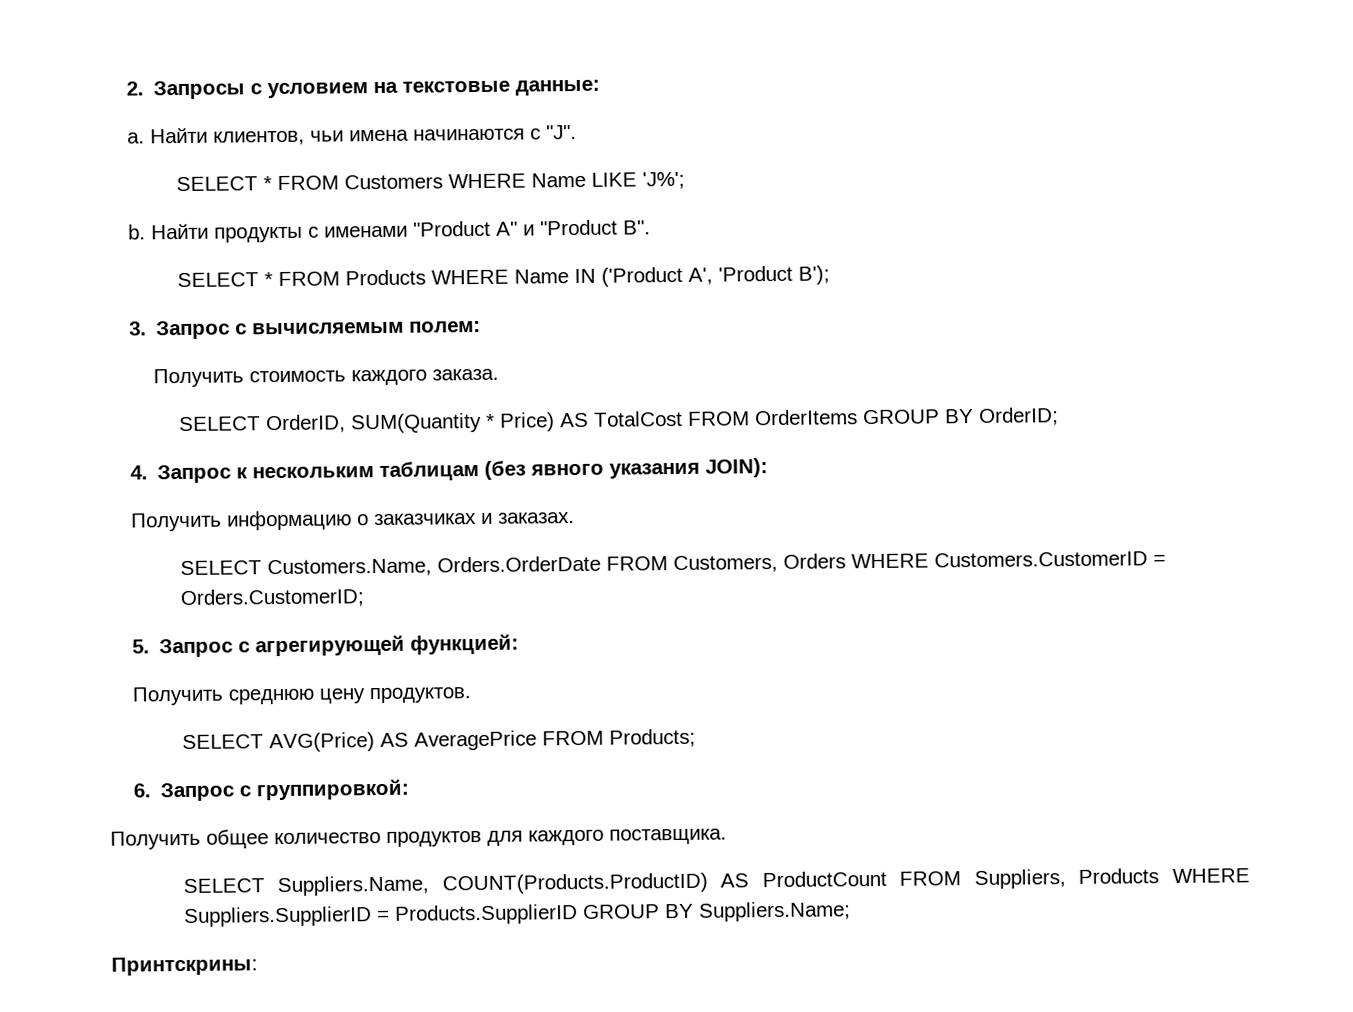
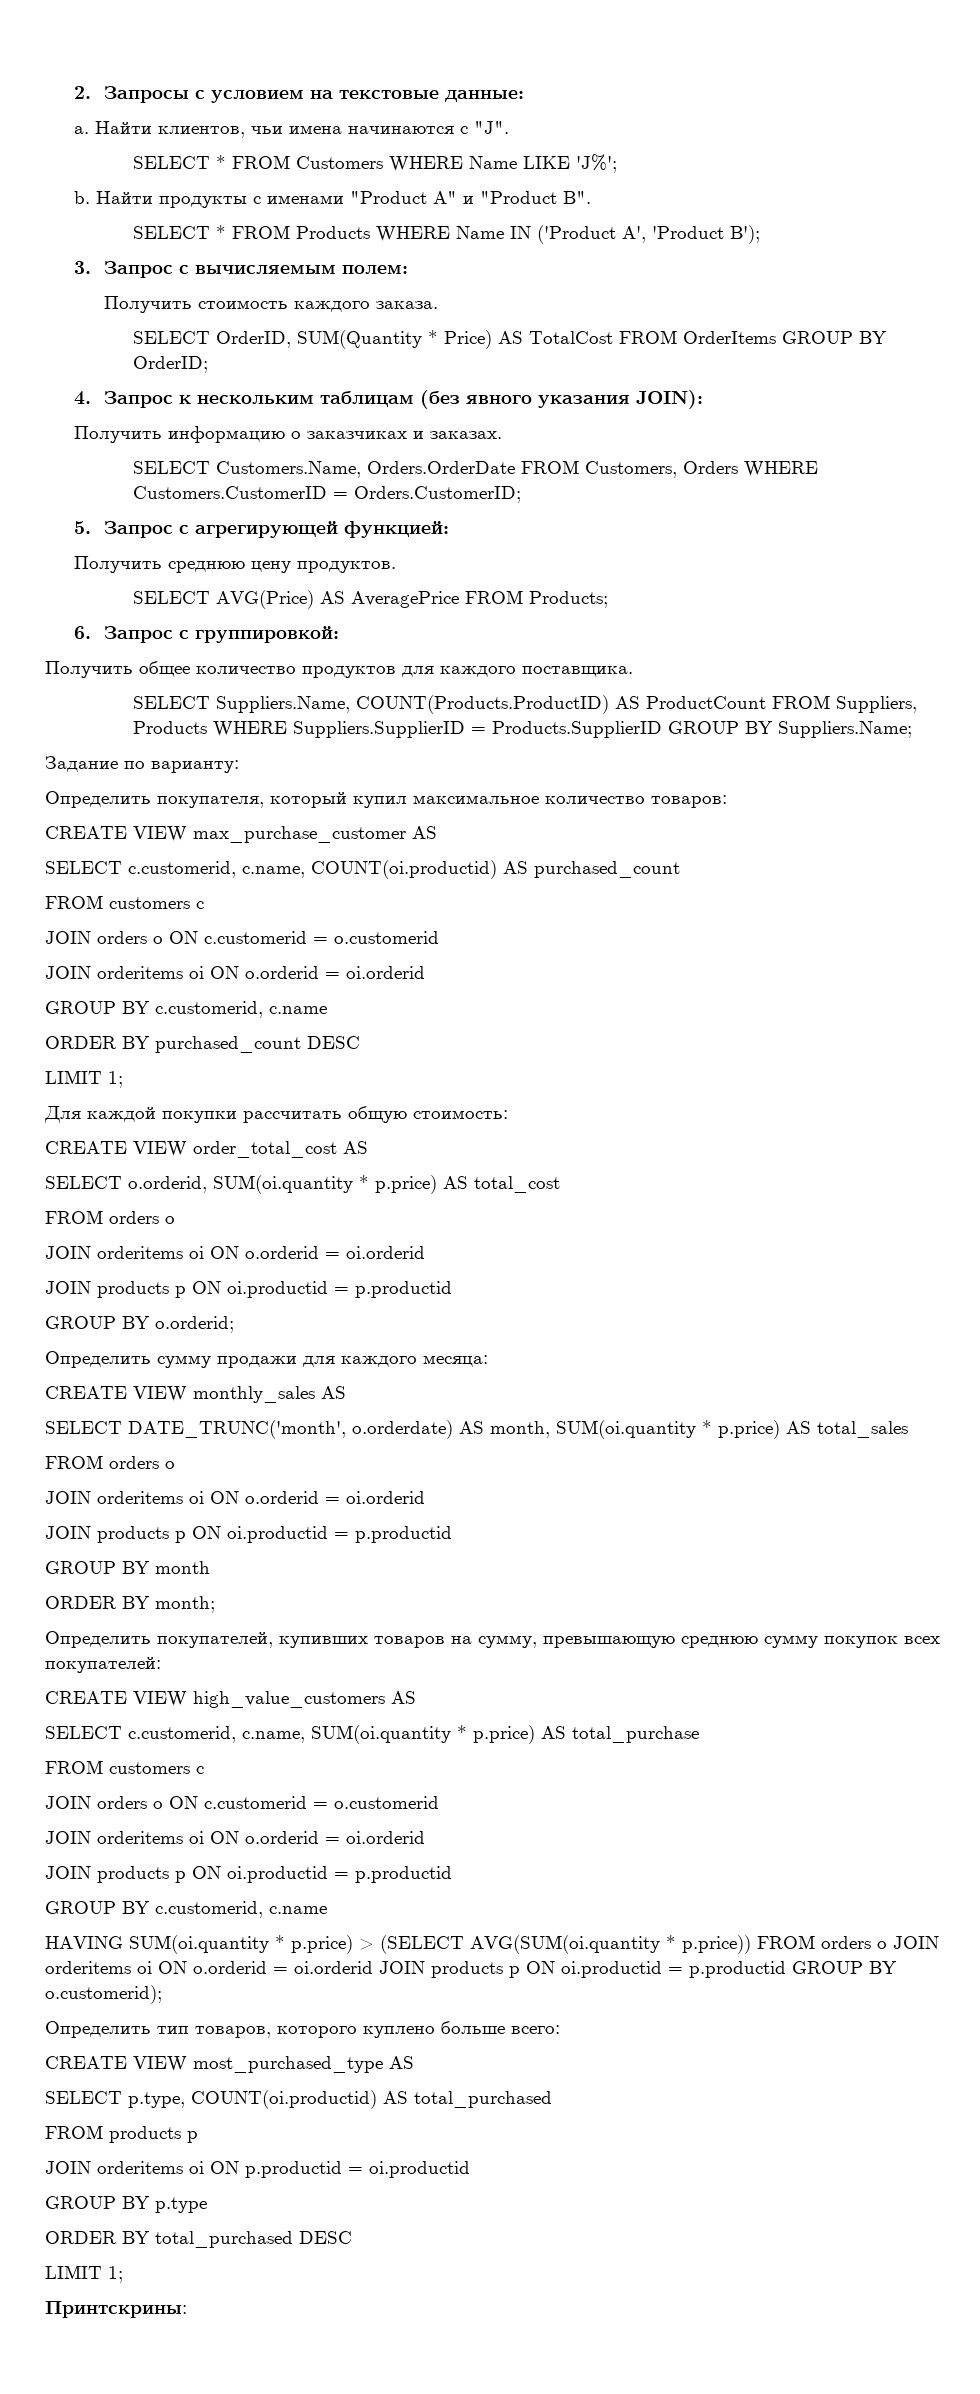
+ Задание по варианту:
+ Определить покупателя, который купил максимальное количество товаров:
+ CREATE VIEW max_purchase_customer AS
+ SELECT c.customerid, c.name, COUNT(oi.productid) AS purchased_count
+ FROM customers c
+ JOIN orders o ON c.customerid = o.customerid
+ JOIN orderitems oi ON o.orderid = oi.orderid
+ GROUP BY c.customerid, c.name
+ ORDER BY purchased_count DESC
+ LIMIT 1;
+ Для каждой покупки рассчитать общую стоимость:
+ CREATE VIEW order_total_cost AS
+ SELECT o.orderid, SUM(oi.quantity * p.price) AS total_cost
+ FROM orders o
+ JOIN orderitems oi ON o.orderid = oi.orderid
+ JOIN products p ON oi.productid = p.productid
+ GROUP BY o.orderid;
+ Определить сумму продажи для каждого месяца:
+ CREATE VIEW monthly_sales AS
+ SELECT DATE_TRUNC('month', o.orderdate) AS month, SUM(oi.quantity * p.price) AS total_sales
+ FROM orders o
+ JOIN orderitems oi ON o.orderid = oi.orderid
+ JOIN products p ON oi.productid = p.productid
+ GROUP BY month
+ ORDER BY month;
+ Определить покупателей, купивших товаров на сумму, превышающую среднюю сумму покупок всех покупателей:
+ CREATE VIEW high_value_customers AS
+ SELECT c.customerid, c.name, SUM(oi.quantity * p.price) AS total_purchase
+ FROM customers c
+ JOIN orders o ON c.customerid = o.customerid
+ JOIN orderitems oi ON o.orderid = oi.orderid
+ JOIN products p ON oi.productid = p.productid
+ GROUP BY c.customerid, c.name
+ HAVING SUM(oi.quantity * p.price) > (SELECT AVG(SUM(oi.quantity * p.price)) FROM orders o JOIN orderitems oi ON o.orderid = oi.orderid JOIN products p ON oi.productid = p.productid GROUP BY o.customerid);
+ Определить тип товаров, которого куплено больше всего:
+ CREATE VIEW most_purchased_type AS
+ SELECT p.type, COUNT(oi.productid) AS total_purchased
+ FROM products p
+ JOIN orderitems oi ON p.productid = oi.productid
+ GROUP BY p.type
+ ORDER BY total_purchased DESC
+ LIMIT 1;

